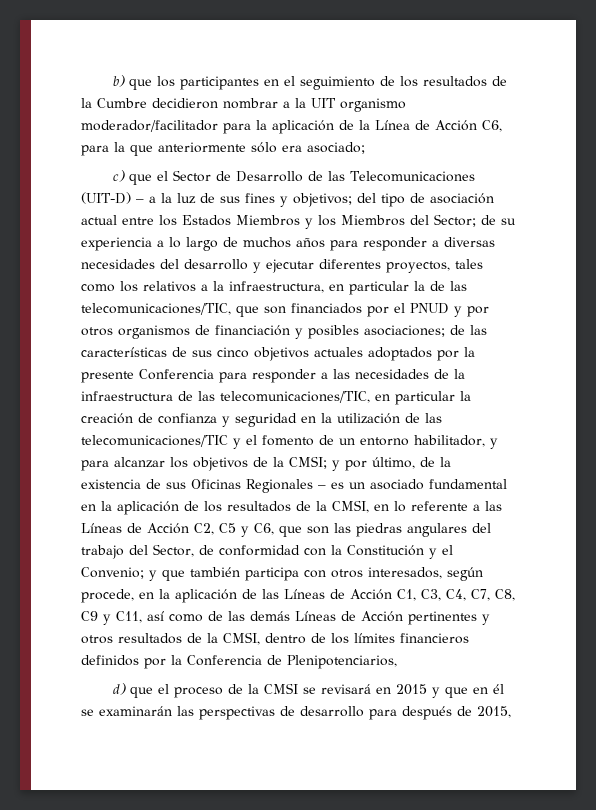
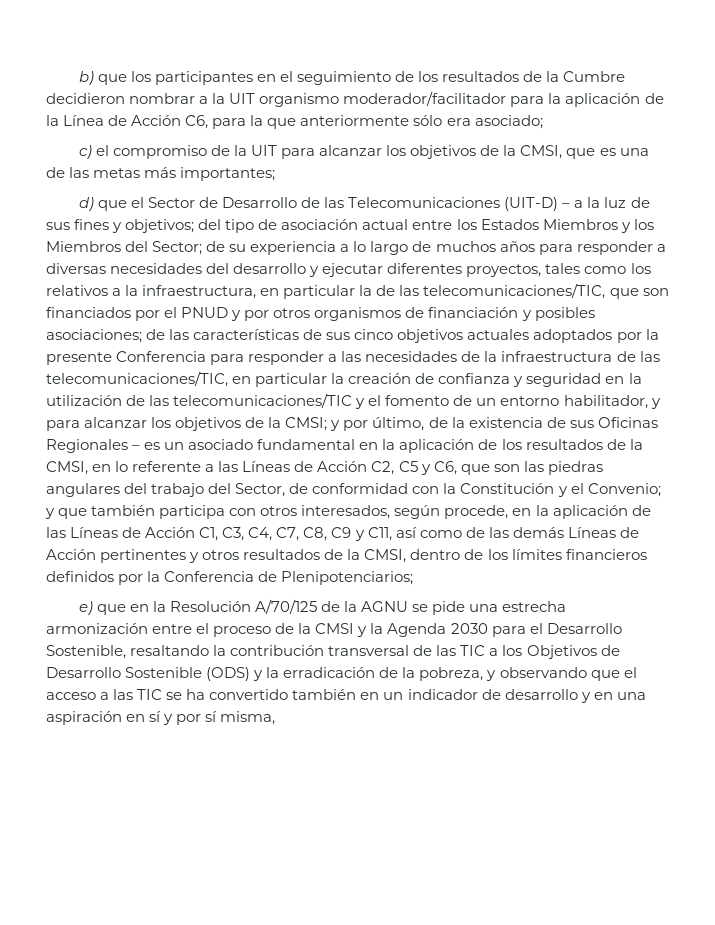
- c) que el Sector de Desarrollo de las Telecomunicaciones (UIT-D) – a la luz de sus fines y objetivos;
+ c) el compromiso de la UIT para alcanzar los objetivos de la CMSI, que es una de las metas más importantes;
+ d) que el Sector de Desarrollo de las Telecomunicaciones (UIT-D) – a la luz de sus fines y objetivos;
- y que también participa con otros interesados, según procede, en la aplicación de las Líneas de Acción C1, C3, C4, C7, C8, C9 y C11, así como de las demás Líneas de Acción pertinentes y otros resultados de la CMSI, dentro de los límites financieros definidos por la Conferencia de Plenipotenciarios,
- d) que el proceso de la CMSI se revisará en 2015 y que en él se examinarán las perspectivas de desarrollo para después de 2015,
+ y que también participa con otros interesados, según procede, en la aplicación de las Líneas de Acción C1, C3, C4, C7, C8, C9 y C11, así como de las demás Líneas de Acción pertinentes y otros resultados de la CMSI, dentro de los límites financieros definidos por la Conferencia de Plenipotenciarios;
+ e) que en la Resolución A/70/125 de la AGNU se pide una estrecha armonización entre el proceso de la CMSI y la Agenda 2030 para el Desarrollo Sostenible, resaltando la contribución transversal de las TIC a los Objetivos de Desarrollo Sostenible (ODS) y la erradicación de la pobreza, y observando que el acceso a las TIC se ha convertido también en un indicador de desarrollo y en una aspiración en sí y por sí misma,

